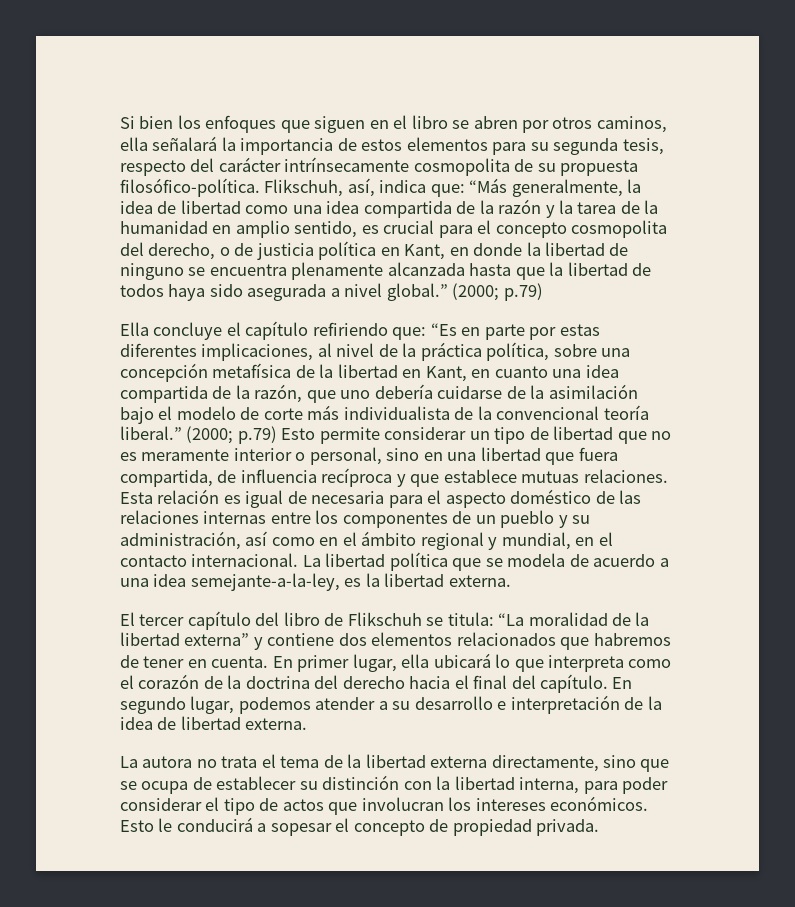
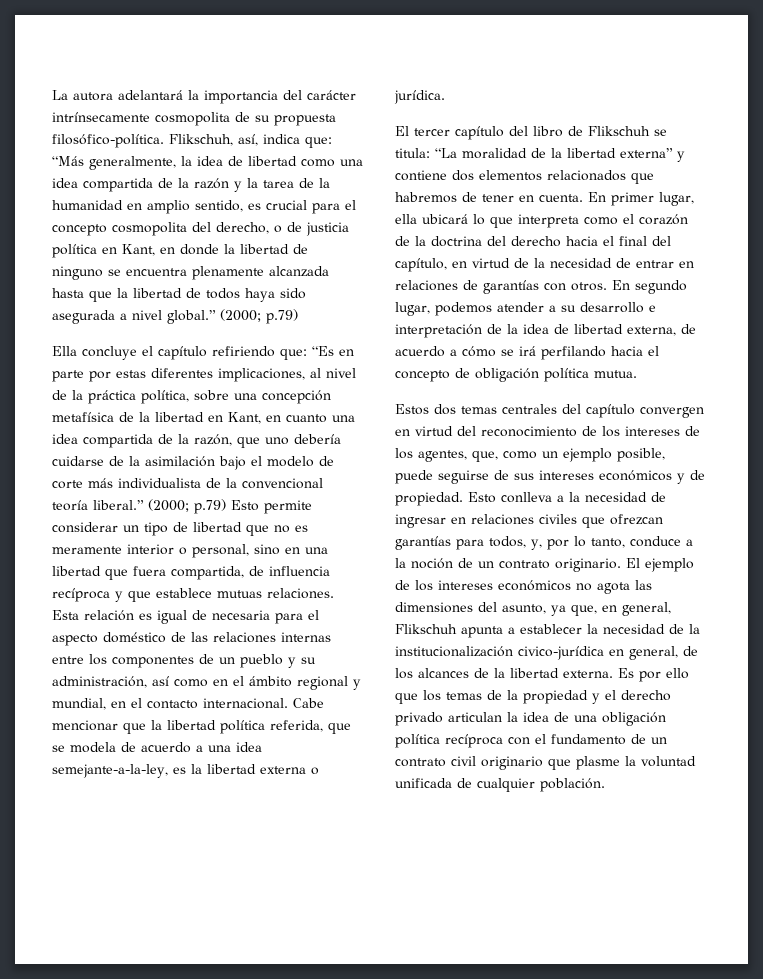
- Si bien los enfoques que siguen en el libro se abren por otros caminos, ella señalará la importancia de estos elementos para su segunda tesis, respecto del carácter intrínsecamente cosmopolita de su propuesta filosófico-política.
+ La autora adelantará la importancia del carácter intrínsecamente cosmopolita de su propuesta filosófico-política.
- La libertad política que se modela de acuerdo a una idea semejante-a-la-ley, es la libertad externa.
+ Cabe mencionar que la libertad política referida, que se modela de acuerdo a una idea semejante-a-la-ley, es la libertad externa o jurídica.
- En primer lugar, ella ubicará lo que interpreta como el corazón de la doctrina del derecho hacia el final del capítulo.
+ En primer lugar, ella ubicará lo que interpreta como el corazón de la doctrina del derecho hacia el final del capítulo, en virtud de la necesidad de entrar en relaciones de garantías con otros.
- En segundo lugar, podemos atender a su desarrollo e interpretación de la idea de libertad externa.
- La autora no trata el tema de la libertad externa directamente, sino que se ocupa de establecer su distinción con la libertad interna, para poder considerar el tipo de actos que involucran los intereses económicos. Esto le conducirá a sopesar el concepto de propiedad privada.
+ En segundo lugar, podemos atender a su desarrollo e interpretación de la idea de libertad externa, de acuerdo a cómo se irá perfilando hacia el concepto de obligación política mutua.
+ Estos dos temas centrales del capítulo convergen en virtud del reconocimiento de los intereses de los agentes, que, como un ejemplo posible, puede seguirse de sus intereses económicos y de propiedad. Esto conlleva a la necesidad de ingresar en relaciones civiles que ofrezcan garantías para todos, y, por lo tanto, conduce a la noción de un contrato originario. El ejemplo de los intereses económicos no agota las dimensiones del asunto, ya que, en general, Flikschuh apunta a establecer la necesidad de la institucionalización civico-jurídica en general, de los alcances de la libertad externa. Es por ello que los temas de la propiedad y el derecho privado articulan la idea de una obligación política recíproca con el fundamento de un contrato civil originario que plasme la voluntad unificada de cualquier población.

